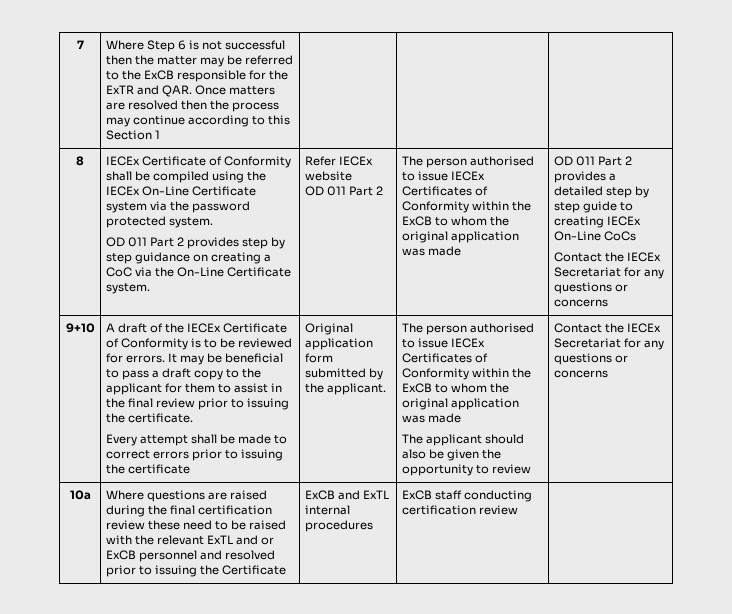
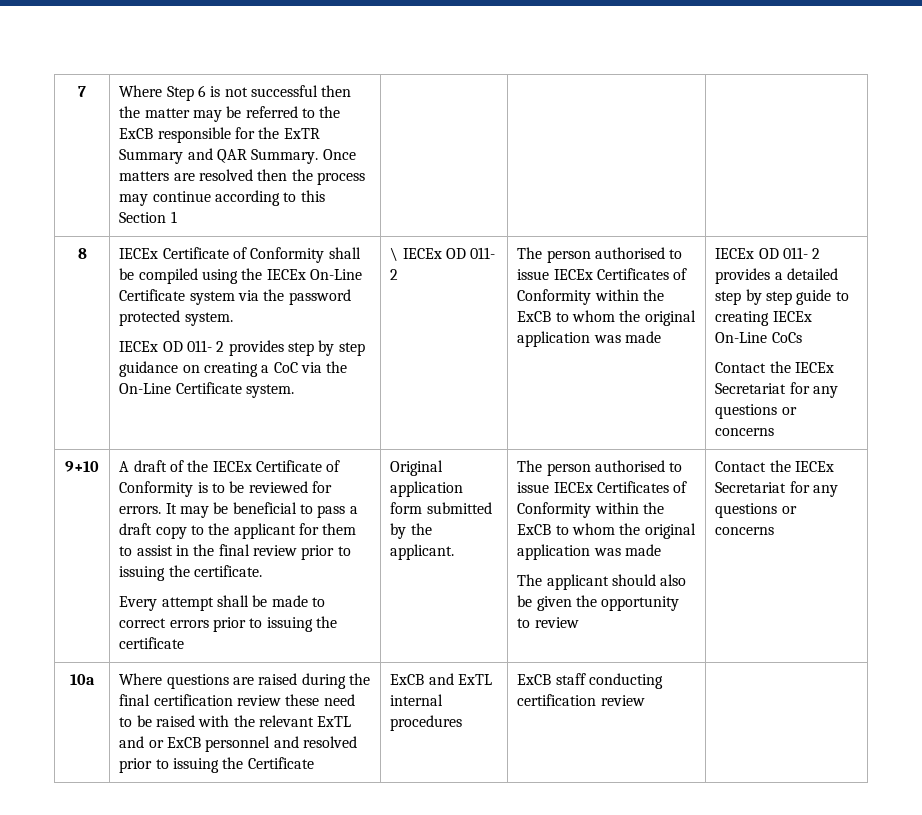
- 7 | Where Step 6 is not successful then the matter may be referred to the ExCB responsible for the ExTR and QAR. Once matters are resolved then the process may continue according to this Section 1 | | |
+ 7 | Where Step 6 is not successful then the matter may be referred to the ExCB responsible for the ExTR Summary and QAR Summary. Once matters are resolved then the process may continue according to this Section 1 | | |
- OD 011 Part 2 provides step by step guidance on creating a CoC via the On-Line Certificate system.
+ IECEx OD 011- 2 provides step by step guidance on creating a CoC via the On-Line Certificate system.
- Refer IECEx website
- OD 011 Part 2
+ \ IECEx OD 011- 2
- OD 011 Part 2 provides a detailed step by step guide to creating IECEx On-Line CoCs
+ IECEx OD 011- 2 provides a detailed step by step guide to creating IECEx On-Line CoCs

